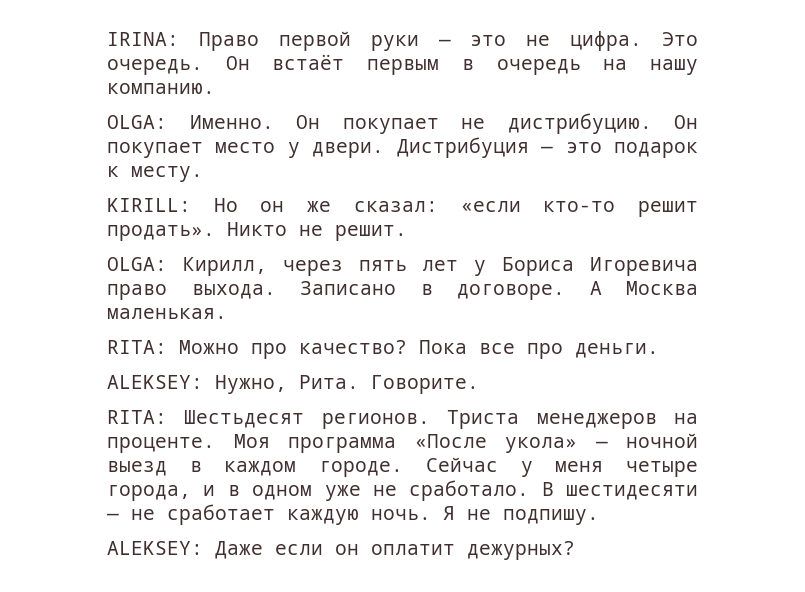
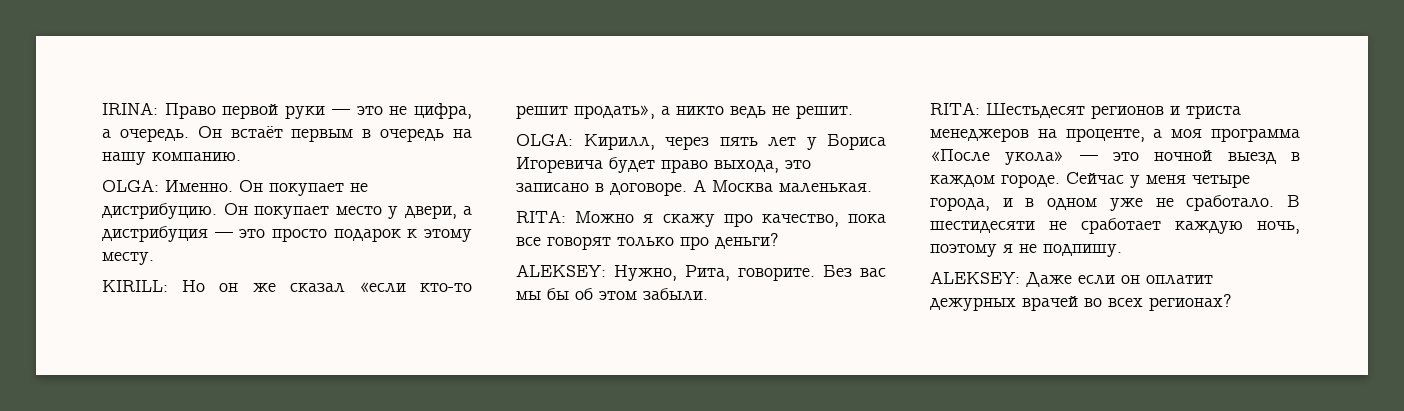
- IRINA: Право первой руки — это не цифра. Это очередь.
+ IRINA: Право первой руки — это не цифра, а очередь.
- Он покупает место у двери. Дистрибуция — это подарок к месту.
+ Он покупает место у двери, а дистрибуция — это просто подарок к этому месту.
- KIRILL: Но он же сказал: «если кто-то решит продать». Никто не решит.
+ KIRILL: Но он же сказал «если кто-то решит продать», а никто ведь не решит.
- OLGA: Кирилл, через пять лет у Бориса Игоревича право выхода. Записано в договоре.
+ OLGA: Кирилл, через пять лет у Бориса Игоревича будет право выхода, это записано в договоре.
- RITA: Можно про качество? Пока все про деньги.
- ALEKSEY: Нужно, Рита. Говорите.
- RITA: Шестьдесят регионов. Триста менеджеров на проценте. Моя программа «После укола» — ночной выезд в каждом городе.
+ RITA: Можно я скажу про качество, пока все говорят только про деньги?
+ ALEKSEY: Нужно, Рита, говорите. Без вас мы бы об этом забыли.
+ RITA: Шестьдесят регионов и триста менеджеров на проценте, а моя программа «После укола» — это ночной выезд в каждом городе.
- В шестидесяти — не сработает каждую ночь. Я не подпишу.
+ В шестидесяти не сработает каждую ночь, поэтому я не подпишу.
- ALEKSEY: Даже если он оплатит дежурных?
+ ALEKSEY: Даже если он оплатит дежурных врачей во всех регионах?

